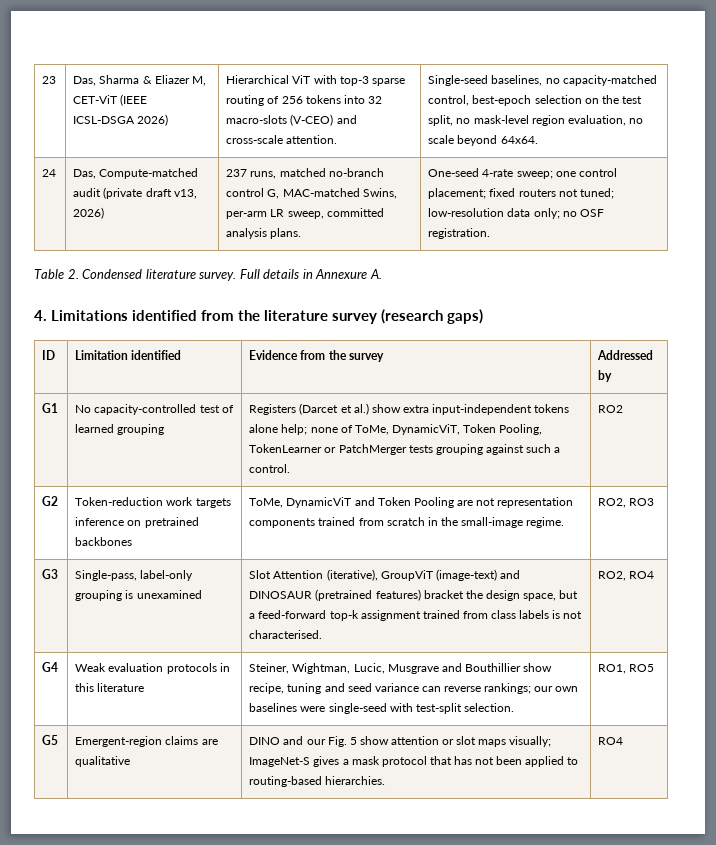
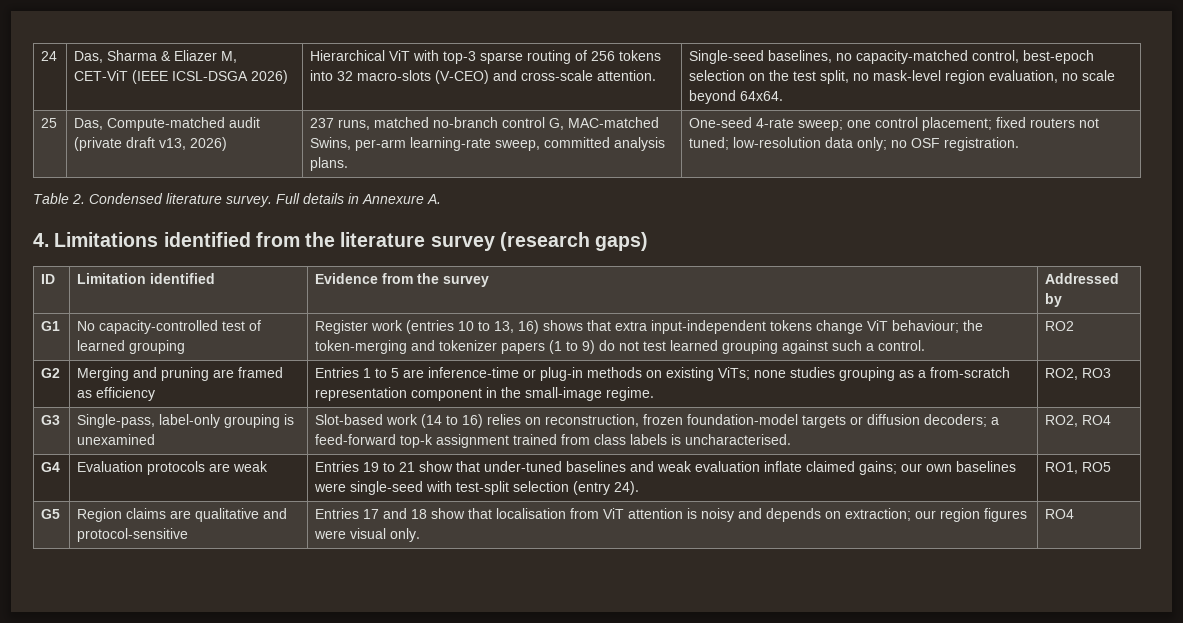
- 23
+ 24
- 24 | Das, Compute-matched audit (private draft v13, 2026) | 237 runs, matched no-branch control G, MAC-matched Swins, per-arm LR sweep, committed analysis plans. | One-seed 4-rate sweep; one control placement; fixed routers not tuned; low-resolution data only; no OSF registration.
+ 25 | Das, Compute-matched audit (private draft v13, 2026) | 237 runs, matched no-branch control G, MAC-matched Swins, per-arm learning-rate sweep, committed analysis plans. | One-seed 4-rate sweep; one control placement; fixed routers not tuned; low-resolution data only; no OSF registration.
- G1 | No capacity-controlled test of learned grouping | Registers (Darcet et al.) show extra input-independent tokens alone help; none of ToMe, DynamicViT, Token Pooling, TokenLearner or PatchMerger tests grouping against such a control. | RO2
+ G1 | No capacity-controlled test of learned grouping | Register work (entries 10 to 13, 16) shows that extra input-independent tokens change ViT behaviour; the token-merging and tokenizer papers (1 to 9) do not test learned grouping against such a control. | RO2
- G2 | Token-reduction work targets inference on pretrained backbones | ToMe, DynamicViT and Token Pooling are not representation components trained from scratch in the small-image regime. | RO2, RO3
+ G2 | Merging and pruning are framed as efficiency | Entries 1 to 5 are inference-time or plug-in methods on existing ViTs; none studies grouping as a from-scratch representation component in the small-image regime. | RO2, RO3
- G3 | Single-pass, label-only grouping is unexamined | Slot Attention (iterative), GroupViT (image-text) and DINOSAUR (pretrained features) bracket the design space, but a feed-forward top-k assignment trained from class labels is not characterised. | RO2, RO4
+ G3 | Single-pass, label-only grouping is unexamined | Slot-based work (14 to 16) relies on reconstruction, frozen foundation-model targets or diffusion decoders; a feed-forward top-k assignment trained from class labels is uncharacterised. | RO2, RO4
- G4 | Weak evaluation protocols in this literature | Steiner, Wightman, Lucic, Musgrave and Bouthillier show recipe, tuning and seed variance can reverse rankings; our own baselines were single-seed with test-split selection. | RO1, RO5
+ G4 | Evaluation protocols are weak | Entries 19 to 21 show that under-tuned baselines and weak evaluation inflate claimed gains; our own baselines were single-seed with test-split selection (entry 24). | RO1, RO5
- G5 | Emergent-region claims are qualitative | DINO and our Fig. 5 show attention or slot maps visually; ImageNet-S gives a mask protocol that has not been applied to routing-based hierarchies. | RO4
+ G5 | Region claims are qualitative and protocol-sensitive | Entries 17 and 18 show that localisation from ViT attention is noisy and depends on extraction; our region figures were visual only. | RO4

